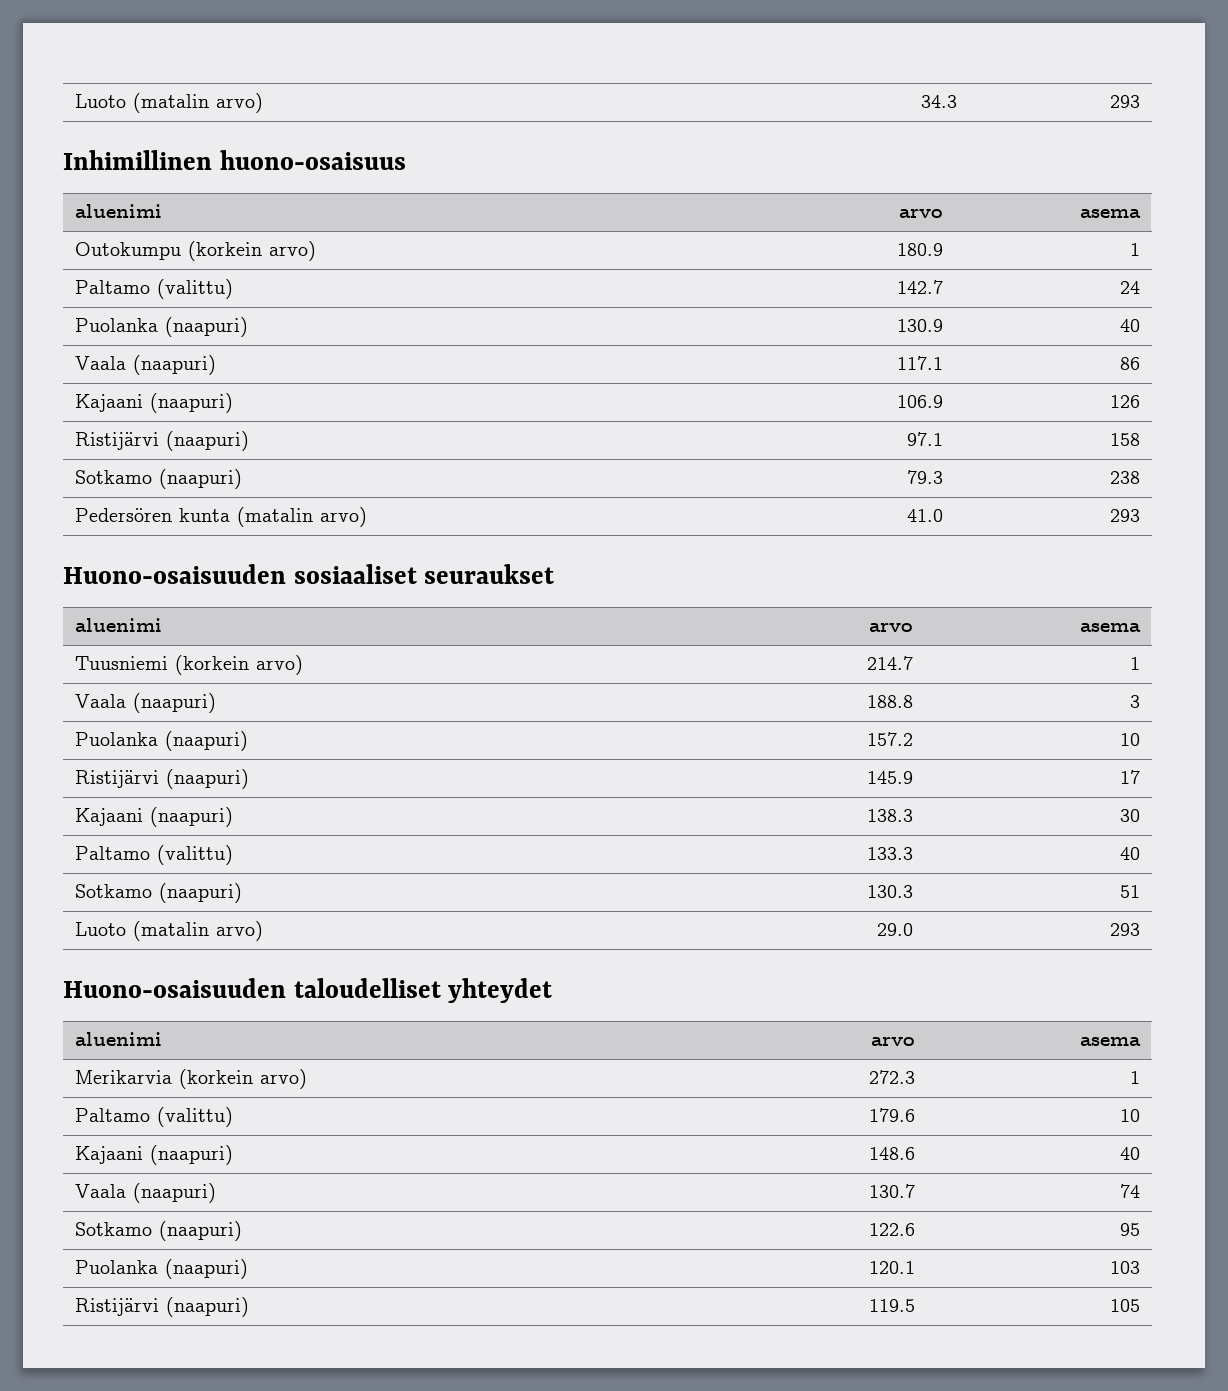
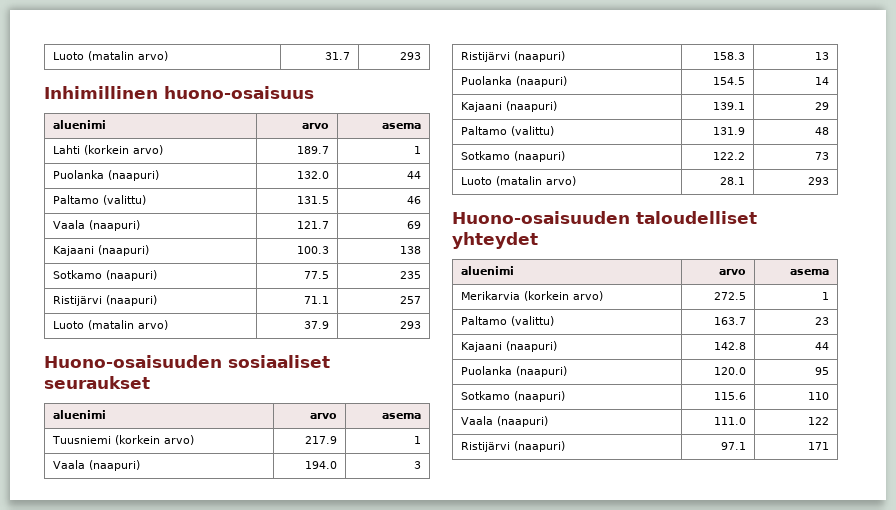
- Luoto (matalin arvo) | 34.3 | 293
+ Luoto (matalin arvo) | 31.7 | 293
- Outokumpu (korkein arvo) | 180.9 | 1
- Paltamo (valittu) | 142.7 | 24
- Puolanka (naapuri) | 130.9 | 40
- Vaala (naapuri) | 117.1 | 86
- Kajaani (naapuri) | 106.9 | 126
- Ristijärvi (naapuri) | 97.1 | 158
- Sotkamo (naapuri) | 79.3 | 238
- Pedersören kunta (matalin arvo) | 41.0 | 293
+ Lahti (korkein arvo) | 189.7 | 1
+ Puolanka (naapuri) | 132.0 | 44
+ Paltamo (valittu) | 131.5 | 46
+ Vaala (naapuri) | 121.7 | 69
+ Kajaani (naapuri) | 100.3 | 138
+ Sotkamo (naapuri) | 77.5 | 235
+ Ristijärvi (naapuri) | 71.1 | 257
+ Luoto (matalin arvo) | 37.9 | 293
- Tuusniemi (korkein arvo) | 214.7 | 1
+ Tuusniemi (korkein arvo) | 217.9 | 1
- Vaala (naapuri) | 188.8 | 3
+ Vaala (naapuri) | 194.0 | 3
- Puolanka (naapuri) | 157.2 | 10
- Ristijärvi (naapuri) | 145.9 | 17
- Kajaani (naapuri) | 138.3 | 30
- Paltamo (valittu) | 133.3 | 40
- Sotkamo (naapuri) | 130.3 | 51
- Luoto (matalin arvo) | 29.0 | 293
+ Ristijärvi (naapuri) | 158.3 | 13
+ Puolanka (naapuri) | 154.5 | 14
+ Kajaani (naapuri) | 139.1 | 29
+ Paltamo (valittu) | 131.9 | 48
+ Sotkamo (naapuri) | 122.2 | 73
+ Luoto (matalin arvo) | 28.1 | 293
- Merikarvia (korkein arvo) | 272.3 | 1
- Paltamo (valittu) | 179.6 | 10
- Kajaani (naapuri) | 148.6 | 40
- Vaala (naapuri) | 130.7 | 74
- Sotkamo (naapuri) | 122.6 | 95
- Puolanka (naapuri) | 120.1 | 103
- Ristijärvi (naapuri) | 119.5 | 105
+ Merikarvia (korkein arvo) | 272.5 | 1
+ Paltamo (valittu) | 163.7 | 23
+ Kajaani (naapuri) | 142.8 | 44
+ Puolanka (naapuri) | 120.0 | 95
+ Sotkamo (naapuri) | 115.6 | 110
+ Vaala (naapuri) | 111.0 | 122
+ Ristijärvi (naapuri) | 97.1 | 171

